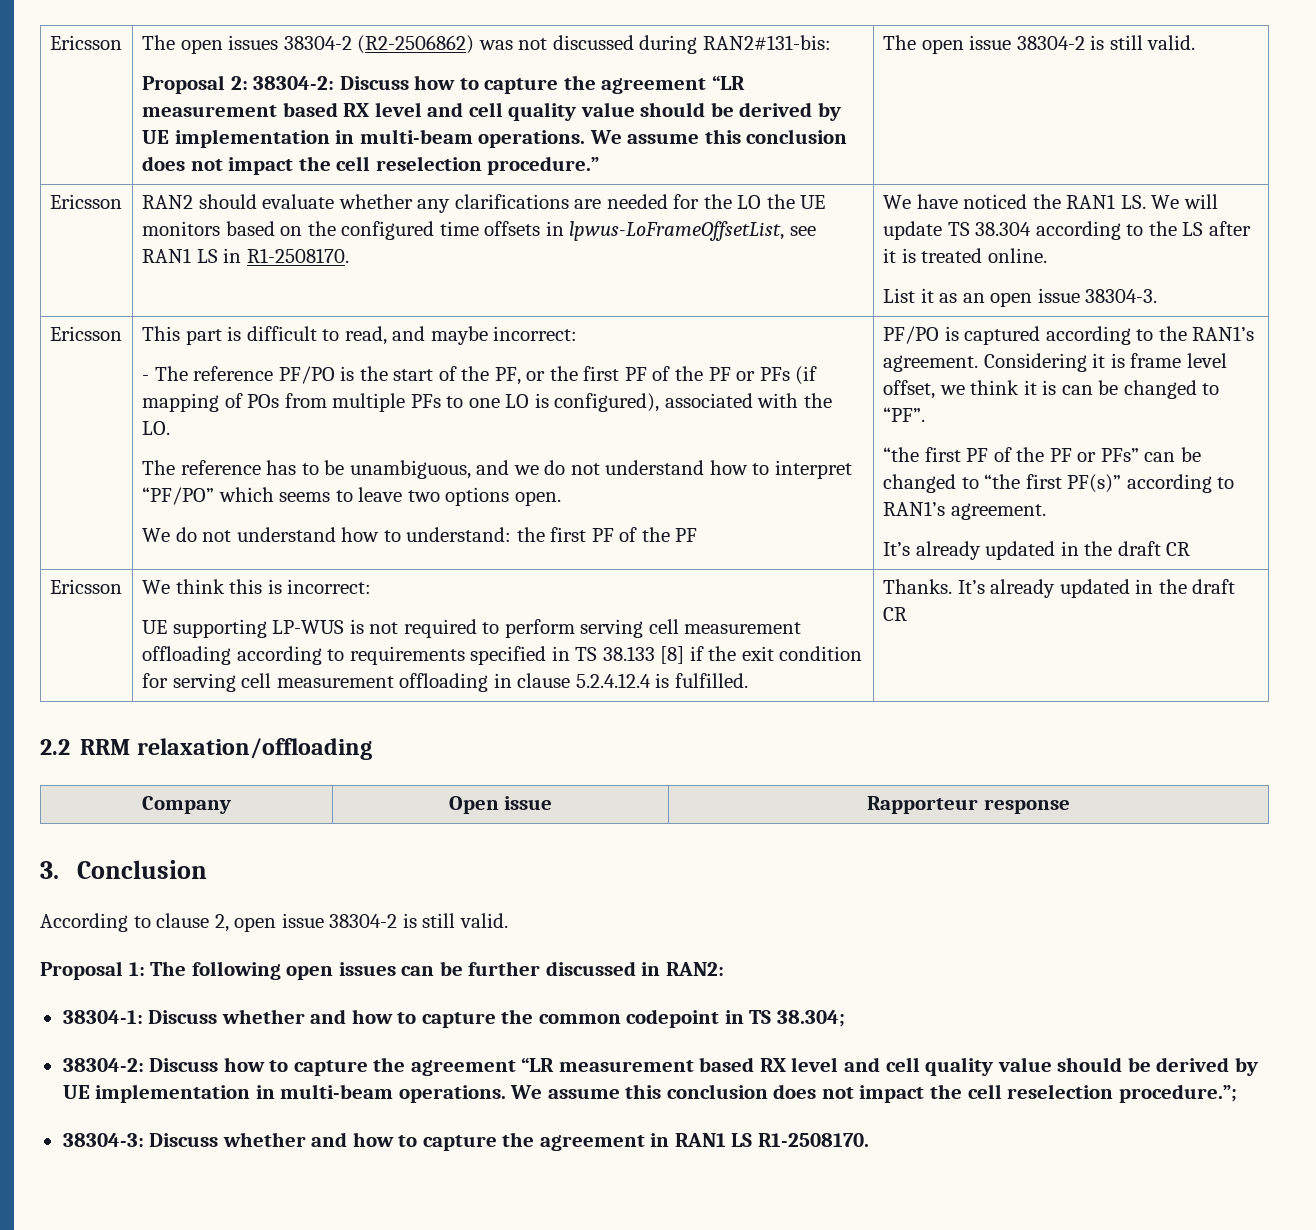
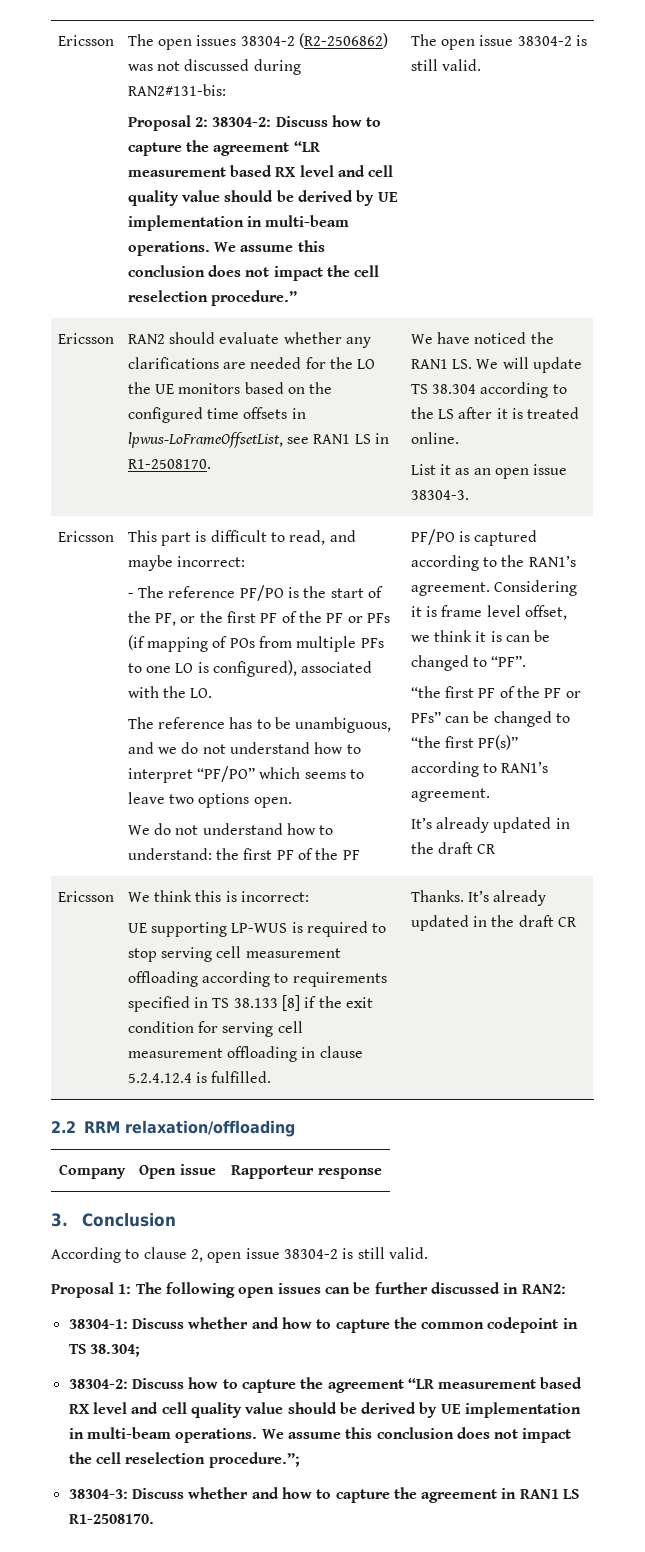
- UE supporting LP-WUS is not required to perform serving cell measurement offloading according to requirements specified in TS 38.133 [8] if the exit condition for serving cell measurement offloading in clause 5.2.4.12.4 is fulfilled.
+ UE supporting LP-WUS is required to stop serving cell measurement offloading according to requirements specified in TS 38.133 [8] if the exit condition for serving cell measurement offloading in clause 5.2.4.12.4 is fulfilled.

